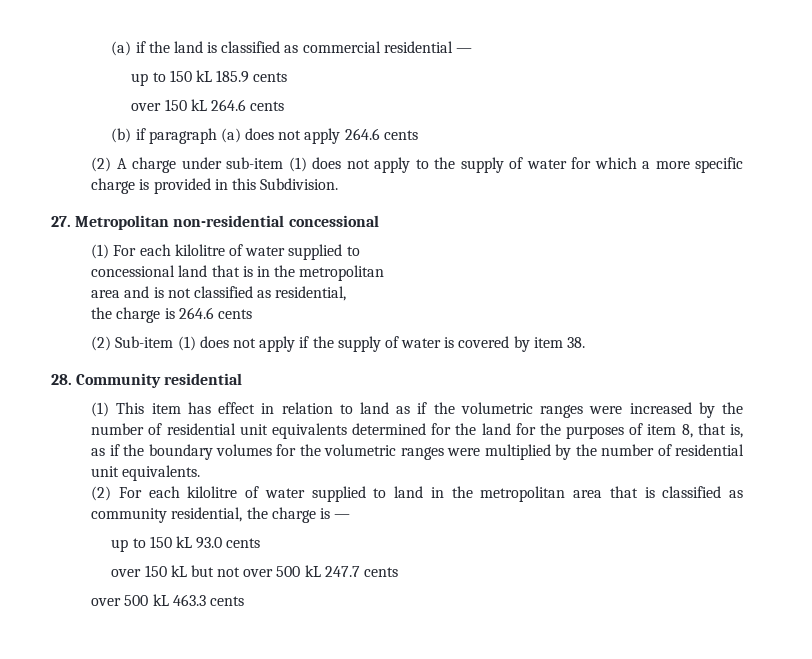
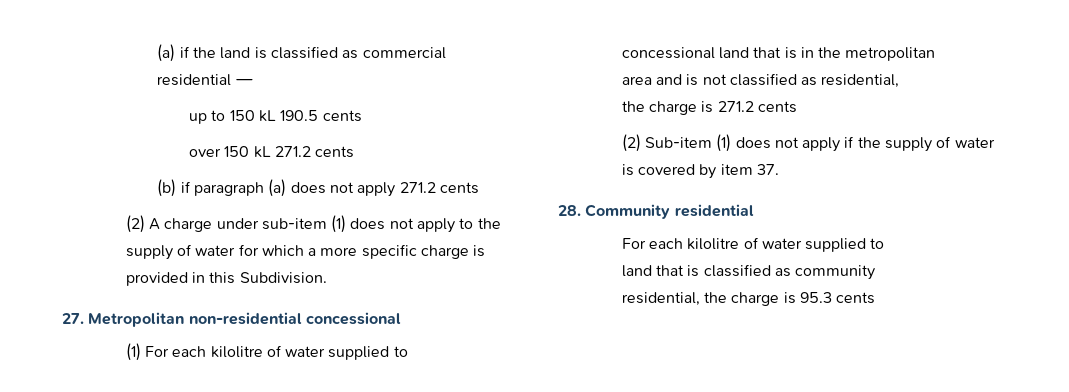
- up to 150 kL 185.9 cents
- over 150 kL 264.6 cents
+ up to 150 kL 190.5 cents
+ over 150 kL 271.2 cents
- (b) if paragraph (a) does not apply 264.6 cents
+ (b) if paragraph (a) does not apply 271.2 cents
- the charge is 264.6 cents
+ the charge is 271.2 cents
- (2) Sub-item (1) does not apply if the supply of water is covered by item 38.
+ (2) Sub-item (1) does not apply if the supply of water is covered by item 37.
  28. Community residential
- (1) This item has effect in relation to land as if the volumetric ranges were increased by the number of residential unit equivalents determined for the land for the purposes of item 8, that is, as if the boundary volumes for the volumetric ranges were multiplied by the number of residential unit equivalents.
- (2) For each kilolitre of water supplied to land in the metropolitan area that is classified as community residential, the charge is —
- up to 150 kL 93.0 cents
- over 150 kL but not over 500 kL 247.7 cents
- over 500 kL 463.3 cents
+ For each kilolitre of water supplied to
+ land that is classified as community
+ residential, the charge is 95.3 cents

